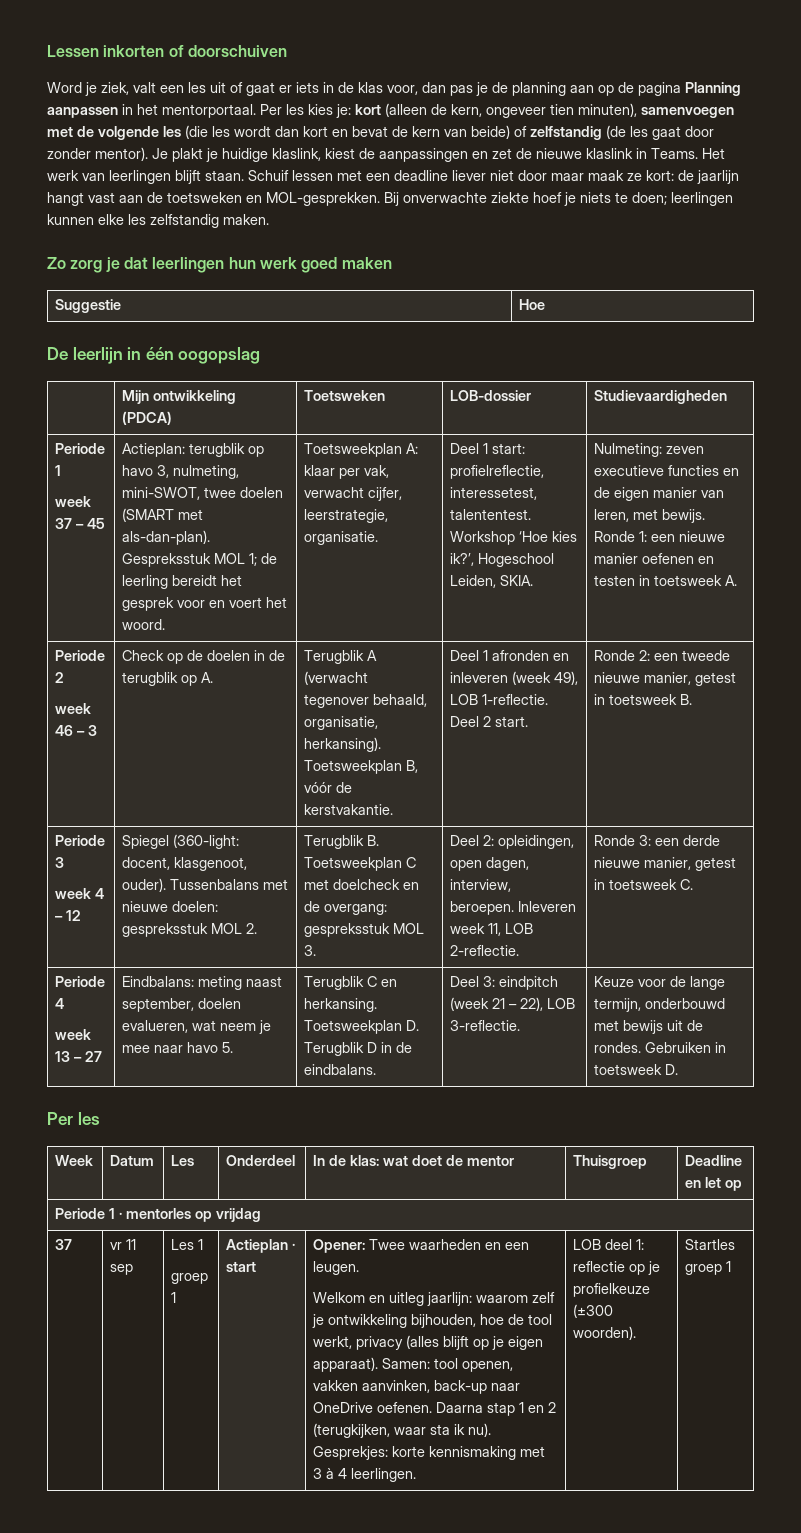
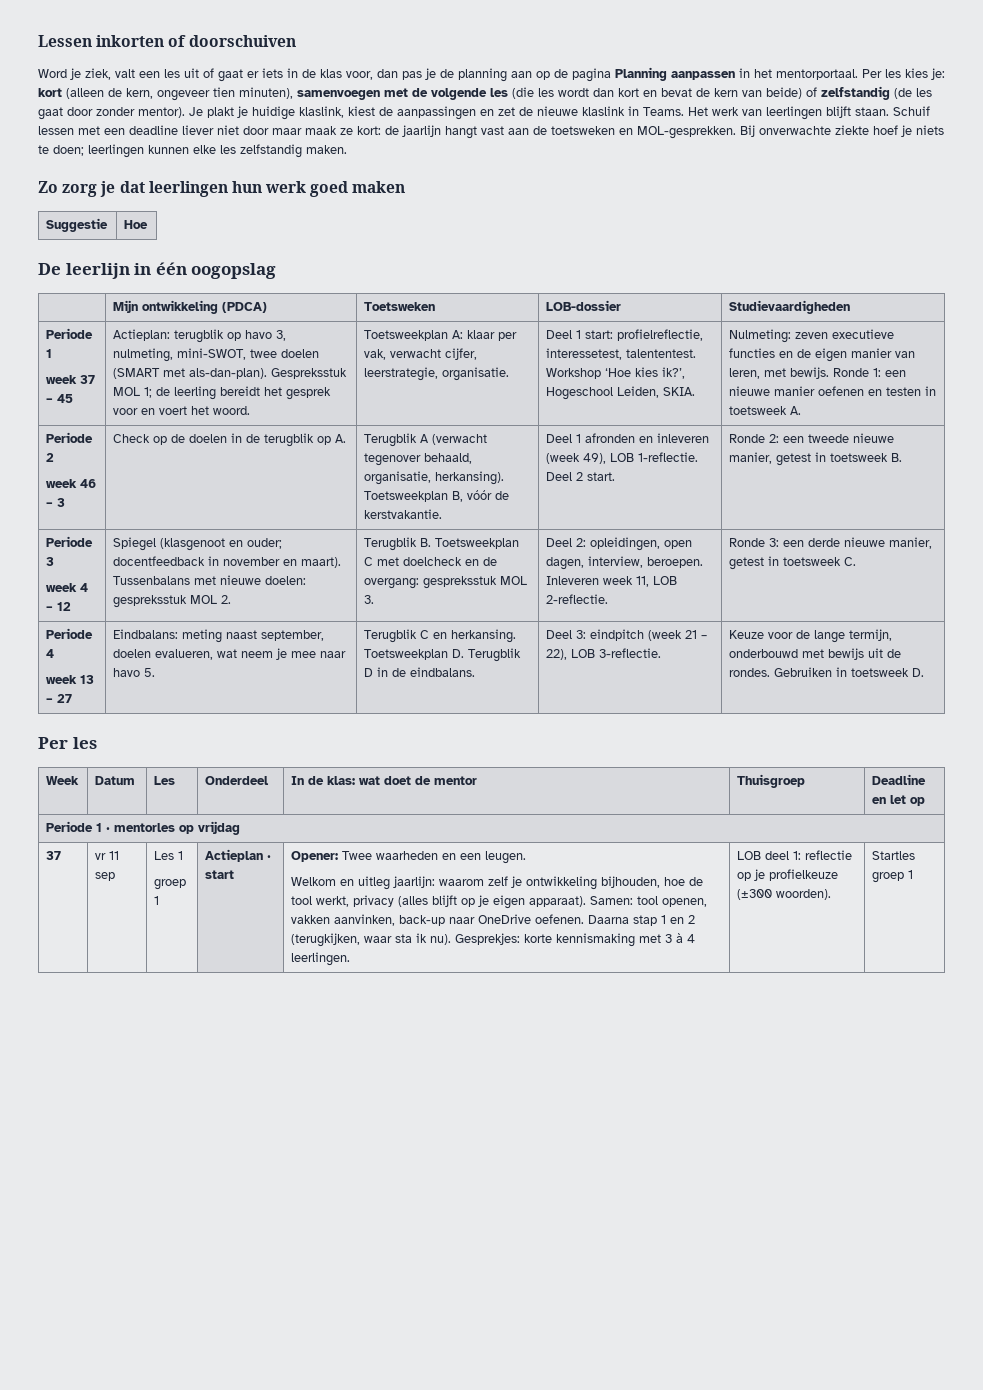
- Spiegel (360-light: docent, klasgenoot, ouder).
+ Spiegel (klasgenoot en ouder; docentfeedback in november en maart).

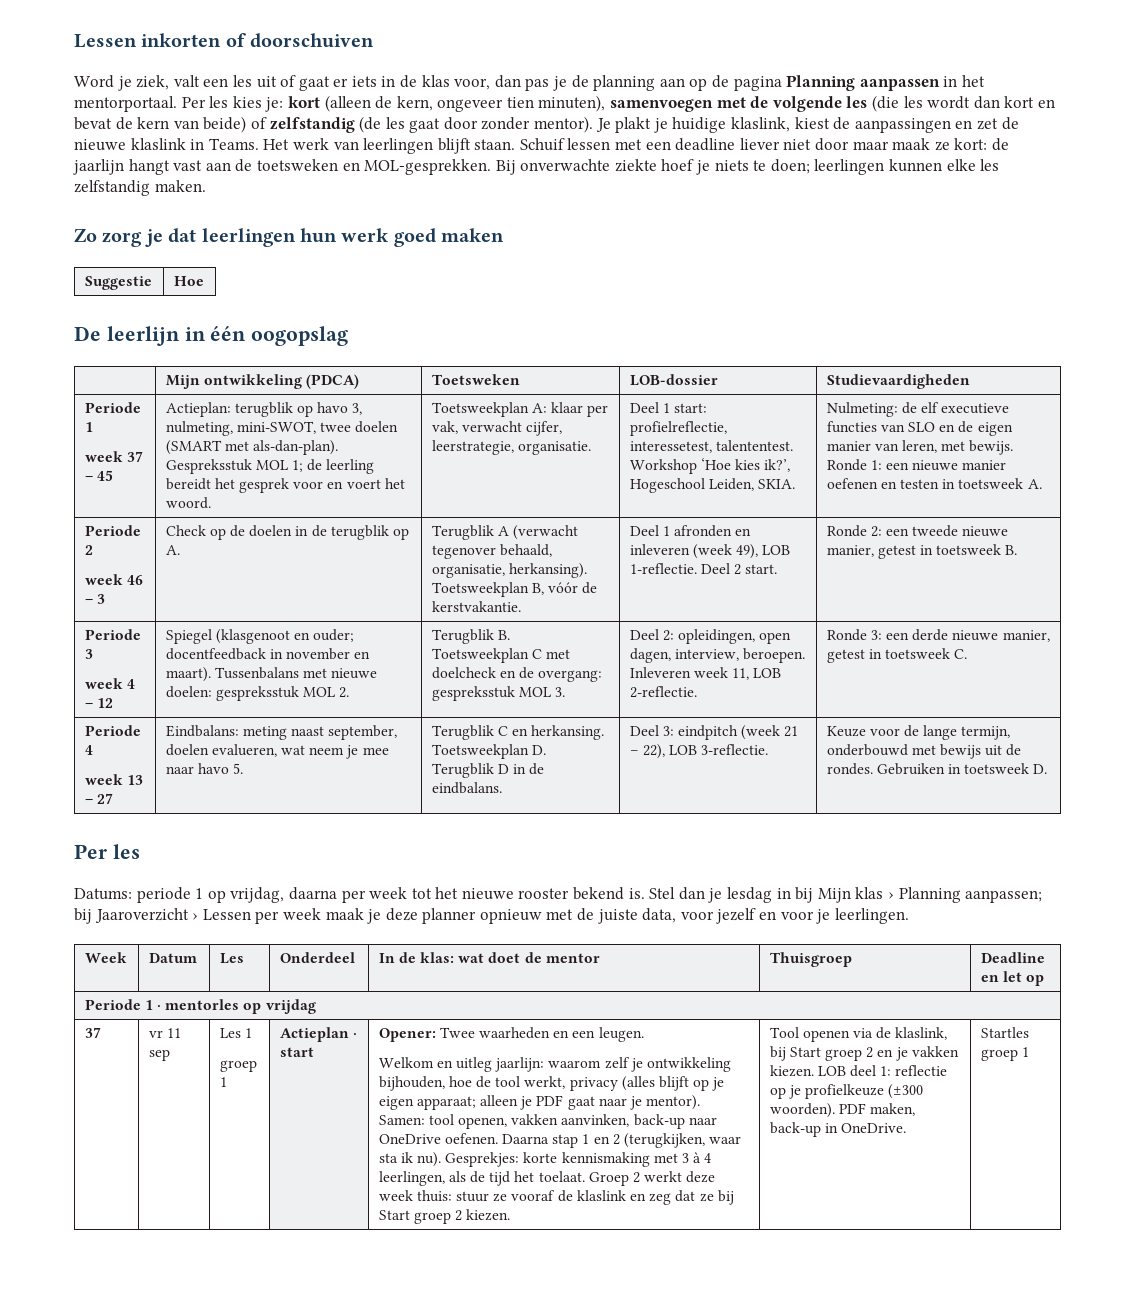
- Nulmeting: zeven executieve functies en de eigen manier van leren, met bewijs.
+ Nulmeting: de elf executieve functies van SLO en de eigen manier van leren, met bewijs.
+ Datums: periode 1 op vrijdag, daarna per week tot het nieuwe rooster bekend is. Stel dan je lesdag in bij Mijn klas › Planning aanpassen; bij Jaaroverzicht › Lessen per week maak je deze planner opnieuw met de juiste data, voor jezelf en voor je leerlingen.
- Welkom en uitleg jaarlijn: waarom zelf je ontwikkeling bijhouden, hoe de tool werkt, privacy (alles blijft op je eigen apparaat).
+ Welkom en uitleg jaarlijn: waarom zelf je ontwikkeling bijhouden, hoe de tool werkt, privacy (alles blijft op je eigen apparaat; alleen je PDF gaat naar je mentor).
- Gesprekjes: korte kennismaking met 3 à 4 leerlingen. | LOB deel 1: reflectie op je profielkeuze (±300 woorden).
+ Gesprekjes: korte kennismaking met 3 à 4 leerlingen, als de tijd het toelaat. Groep 2 werkt deze week thuis: stuur ze vooraf de klaslink en zeg dat ze bij Start groep 2 kiezen. | Tool openen via de klaslink, bij Start groep 2 en je vakken kiezen. LOB deel 1: reflectie op je profielkeuze (±300 woorden). PDF maken, back-up in OneDrive.

